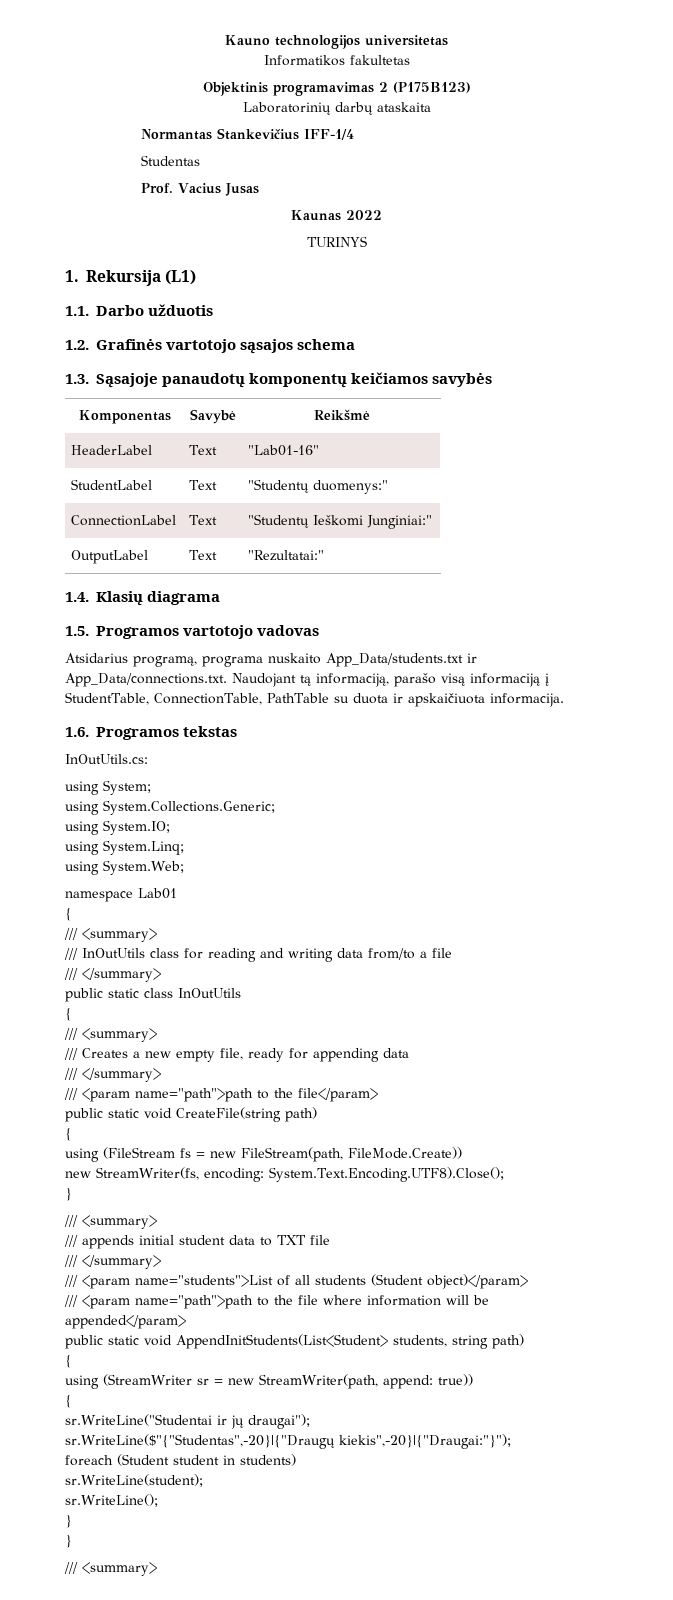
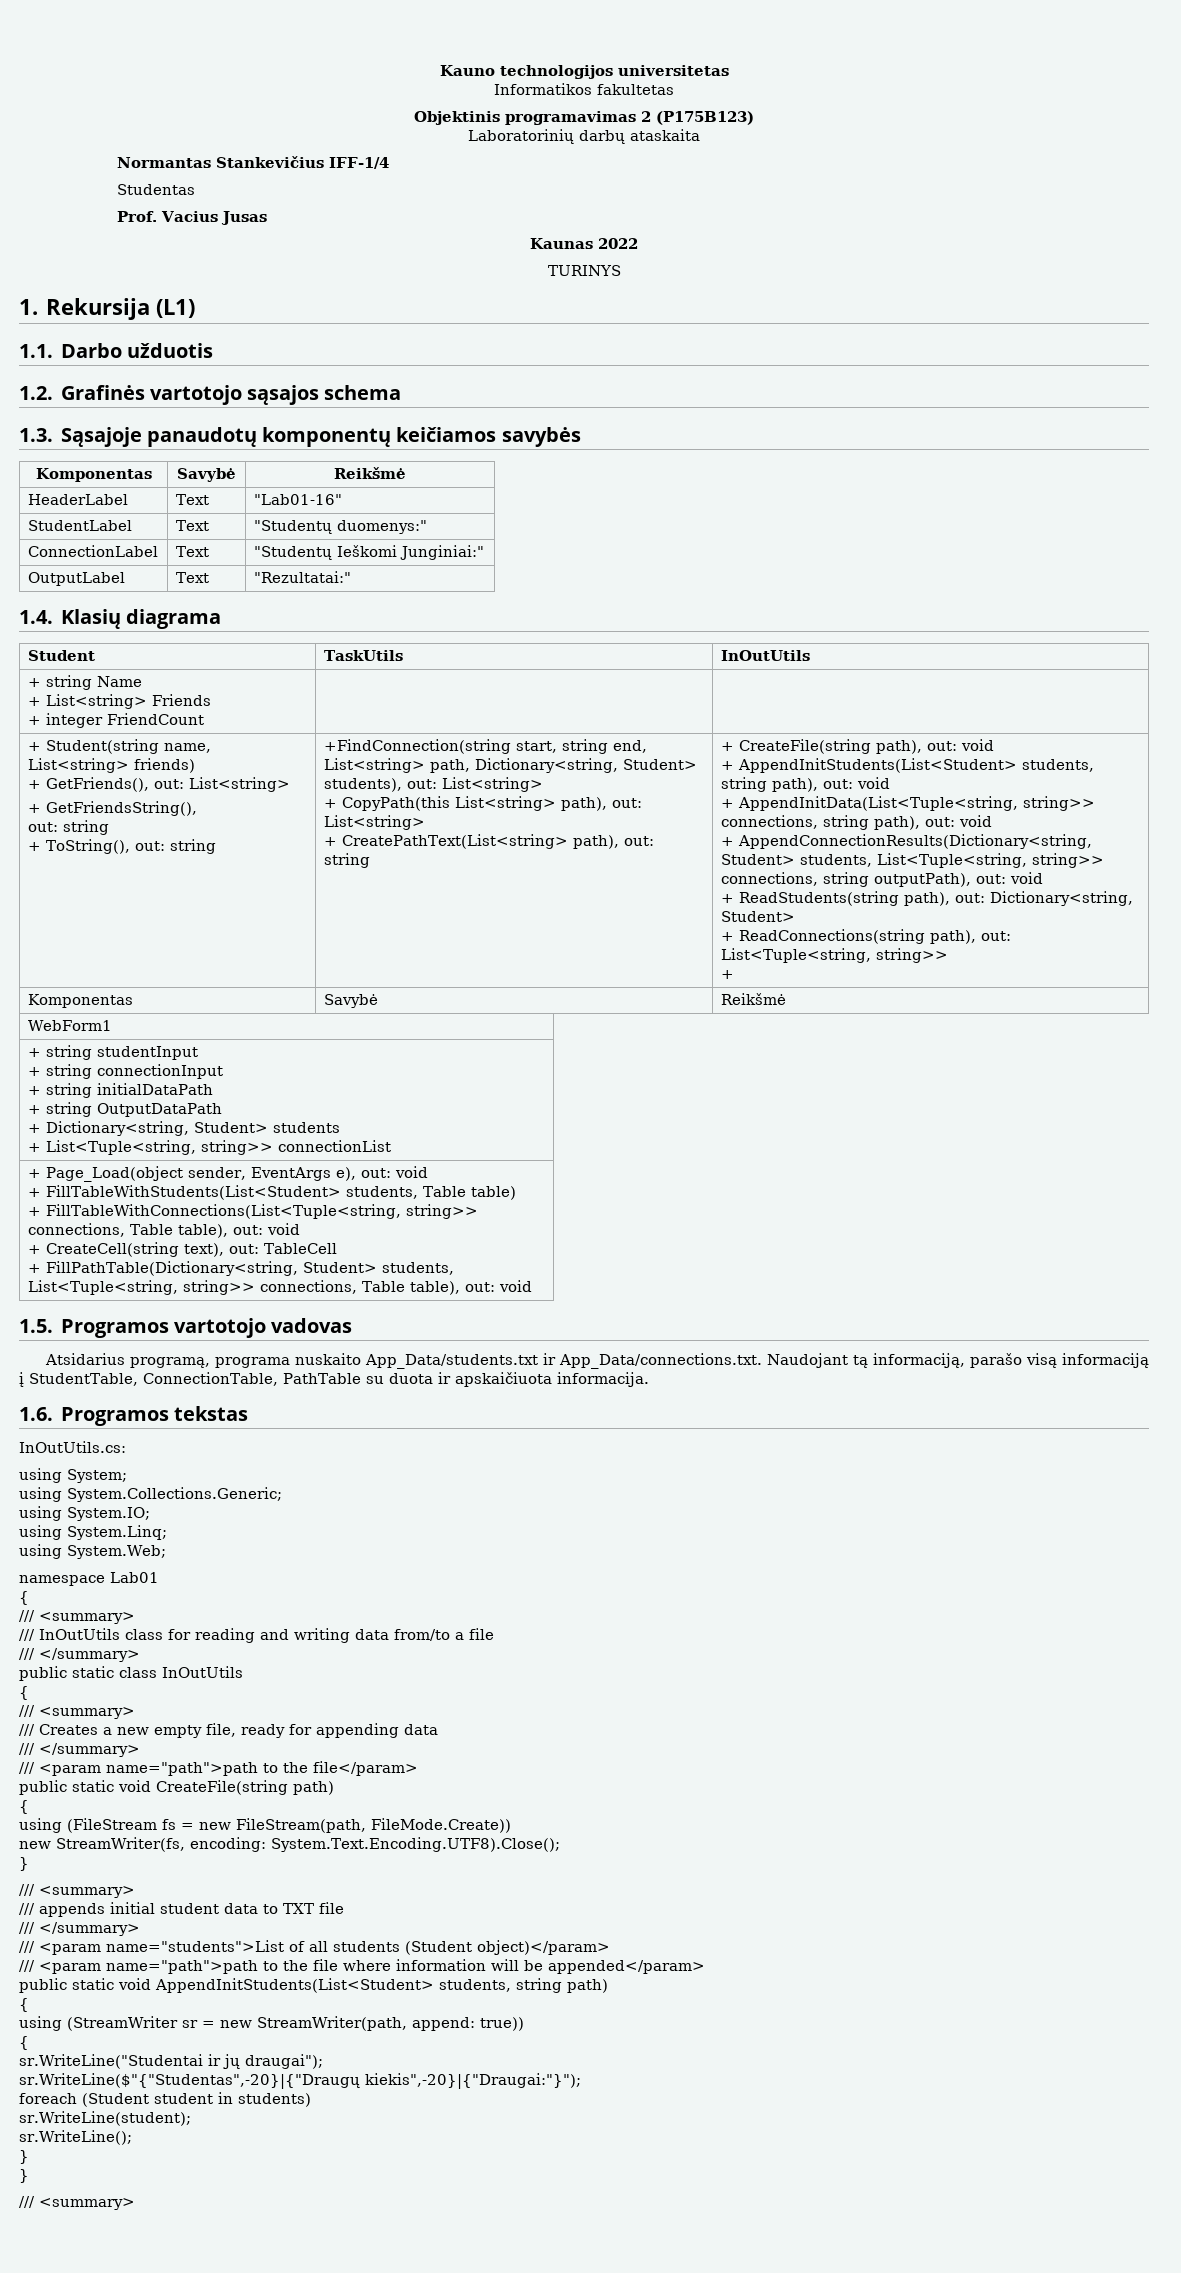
+ Student | TaskUtils | InOutUtils
+ + string Name
+ + List<string> Friends
+ + integer FriendCount | |
+ + Student(string name, List<string> friends)
+ + GetFriends(), out: List<string>
+ + GetFriendsString(),
+ out: string
+ + ToString(), out: string | +FindConnection(string start, string end, List<string> path, Dictionary<string, Student> students), out: List<string>
+ + CopyPath(this List<string> path), out: List<string>
+ + CreatePathText(List<string> path), out: string | + CreateFile(string path), out: void
+ + AppendInitStudents(List<Student> students, string path), out: void
+ + AppendInitData(List<Tuple<string, string>> connections, string path), out: void
+ + AppendConnectionResults(Dictionary<string, Student> students, List<Tuple<string, string>> connections, string outputPath), out: void
+ + ReadStudents(string path), out: Dictionary<string, Student>
+ + ReadConnections(string path), out: List<Tuple<string, string>>
+ +
+ Komponentas | Savybė | Reikšmė
+ WebForm1
+ + string studentInput
+ + string connectionInput
+ + string initialDataPath
+ + string OutputDataPath
+ + Dictionary<string, Student> students
+ + List<Tuple<string, string>> connectionList
+ + Page_Load(object sender, EventArgs e), out: void
+ + FillTableWithStudents(List<Student> students, Table table)
+ + FillTableWithConnections(List<Tuple<string, string>> connections, Table table), out: void
+ + CreateCell(string text), out: TableCell
+ + FillPathTable(Dictionary<string, Student> students, List<Tuple<string, string>> connections, Table table), out: void

